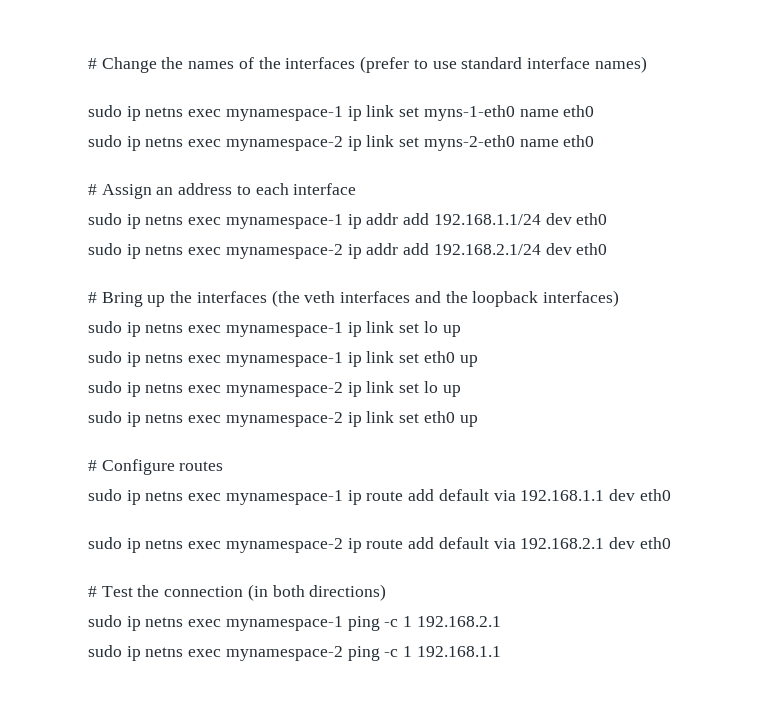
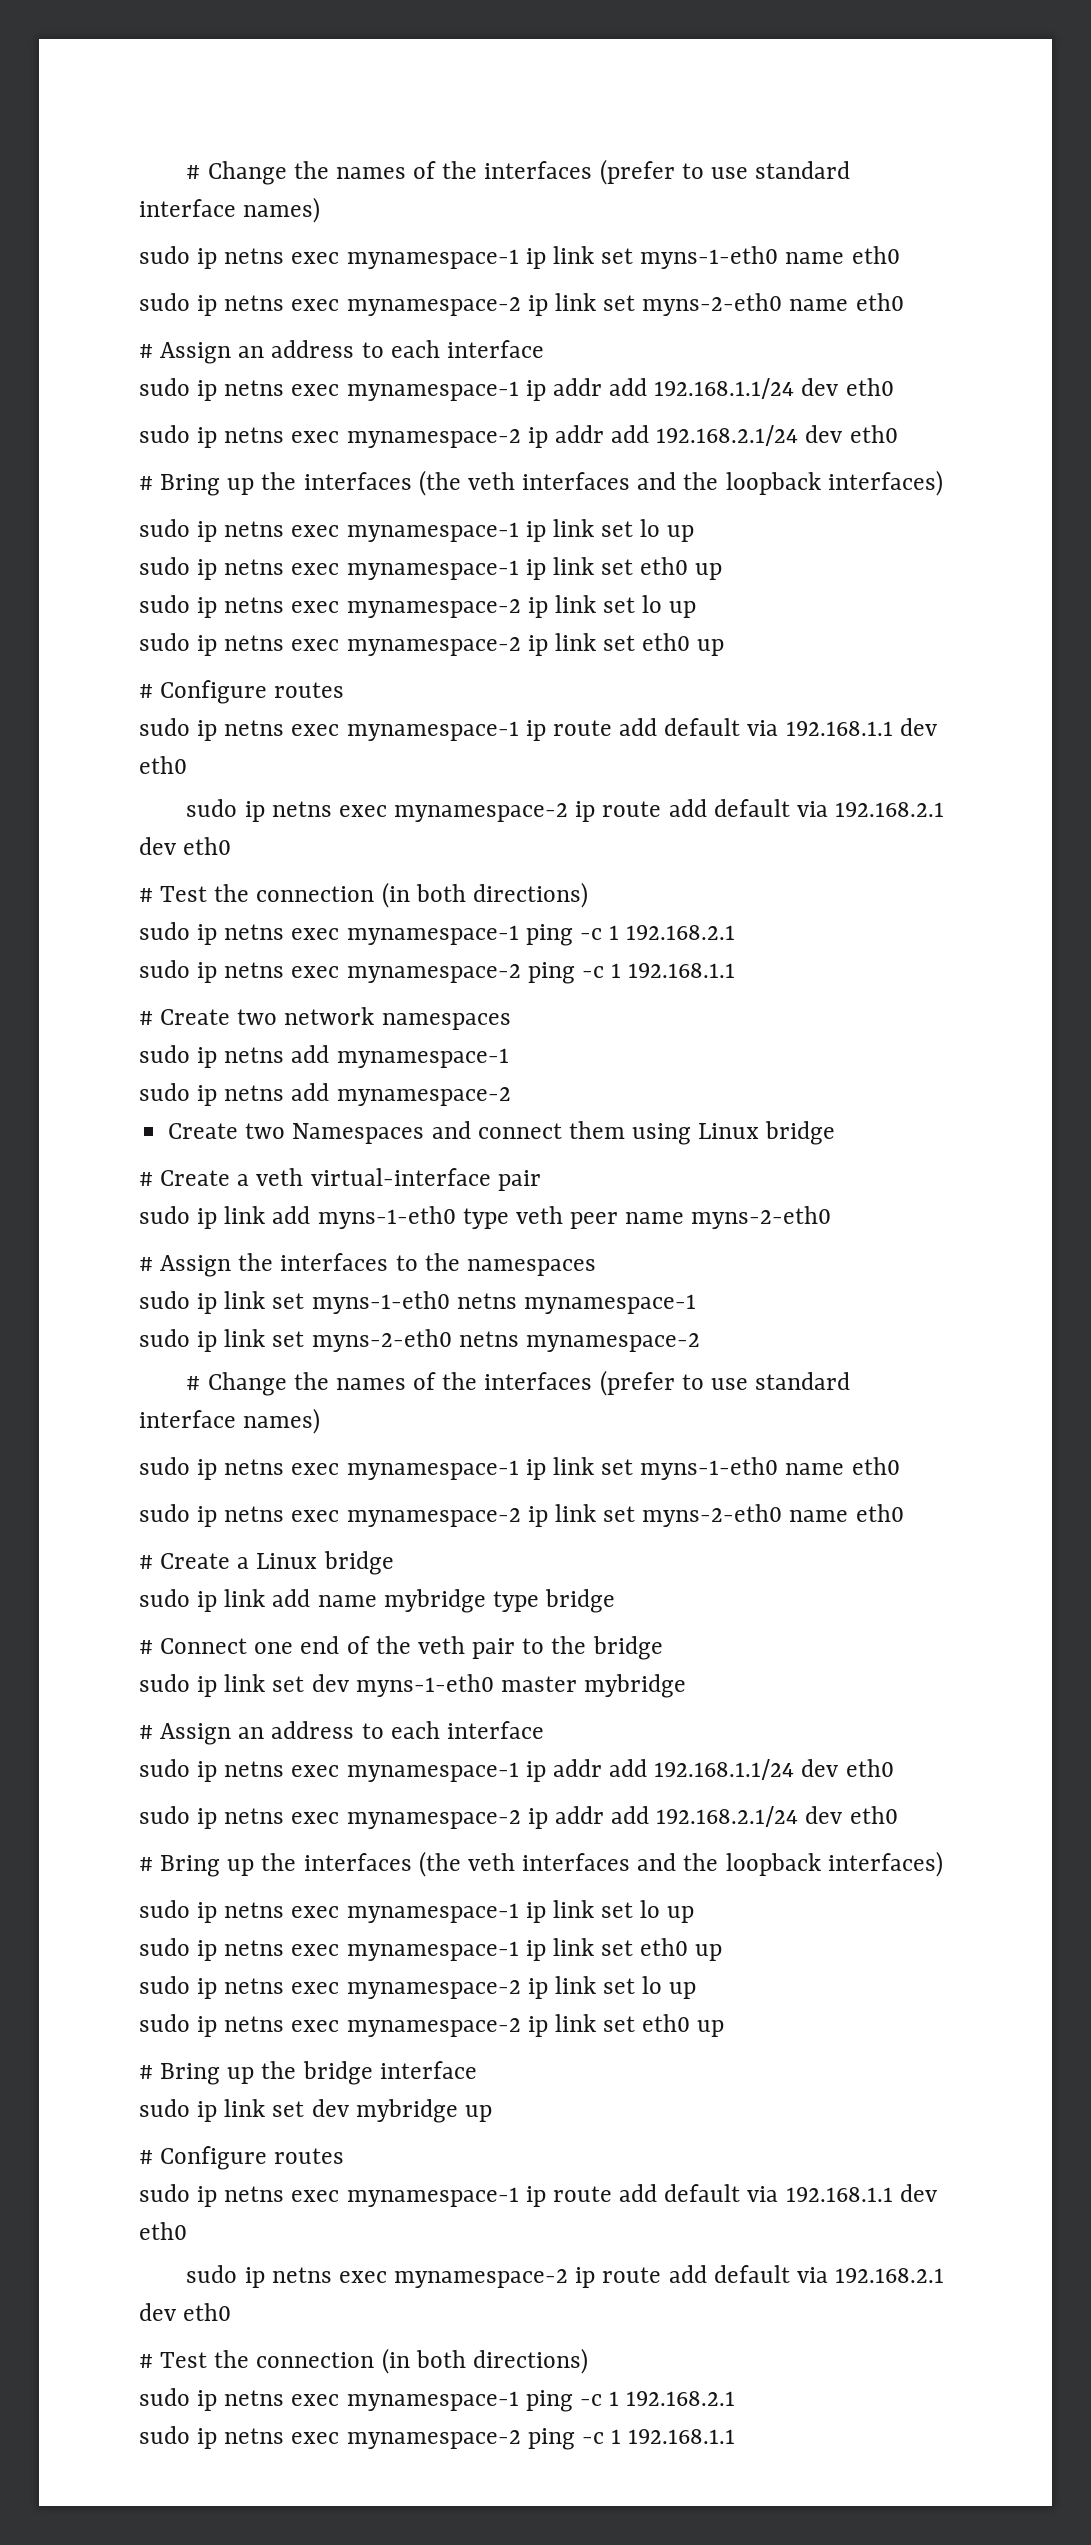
+ # Create two network namespaces
+ sudo ip netns add mynamespace-1
+ sudo ip netns add mynamespace-2
+ Create two Namespaces and connect them using Linux bridge
+ # Create a veth virtual-interface pair
+ sudo ip link add myns-1-eth0 type veth peer name myns-2-eth0
+ # Assign the interfaces to the namespaces
+ sudo ip link set myns-1-eth0 netns mynamespace-1
+ sudo ip link set myns-2-eth0 netns mynamespace-2
+ # Change the names of the interfaces (prefer to use standard interface names)
+ sudo ip netns exec mynamespace-1 ip link set myns-1-eth0 name eth0
+ sudo ip netns exec mynamespace-2 ip link set myns-2-eth0 name eth0
+ # Create a Linux bridge
+ sudo ip link add name mybridge type bridge
+ # Connect one end of the veth pair to the bridge
+ sudo ip link set dev myns-1-eth0 master mybridge
+ # Assign an address to each interface
+ sudo ip netns exec mynamespace-1 ip addr add 192.168.1.1/24 dev eth0
+ sudo ip netns exec mynamespace-2 ip addr add 192.168.2.1/24 dev eth0
+ # Bring up the interfaces (the veth interfaces and the loopback interfaces)
+ sudo ip netns exec mynamespace-1 ip link set lo up
+ sudo ip netns exec mynamespace-1 ip link set eth0 up
+ sudo ip netns exec mynamespace-2 ip link set lo up
+ sudo ip netns exec mynamespace-2 ip link set eth0 up
+ # Bring up the bridge interface
+ sudo ip link set dev mybridge up
+ # Configure routes
+ sudo ip netns exec mynamespace-1 ip route add default via 192.168.1.1 dev eth0
+ sudo ip netns exec mynamespace-2 ip route add default via 192.168.2.1 dev eth0
+ # Test the connection (in both directions)
+ sudo ip netns exec mynamespace-1 ping -c 1 192.168.2.1
+ sudo ip netns exec mynamespace-2 ping -c 1 192.168.1.1

